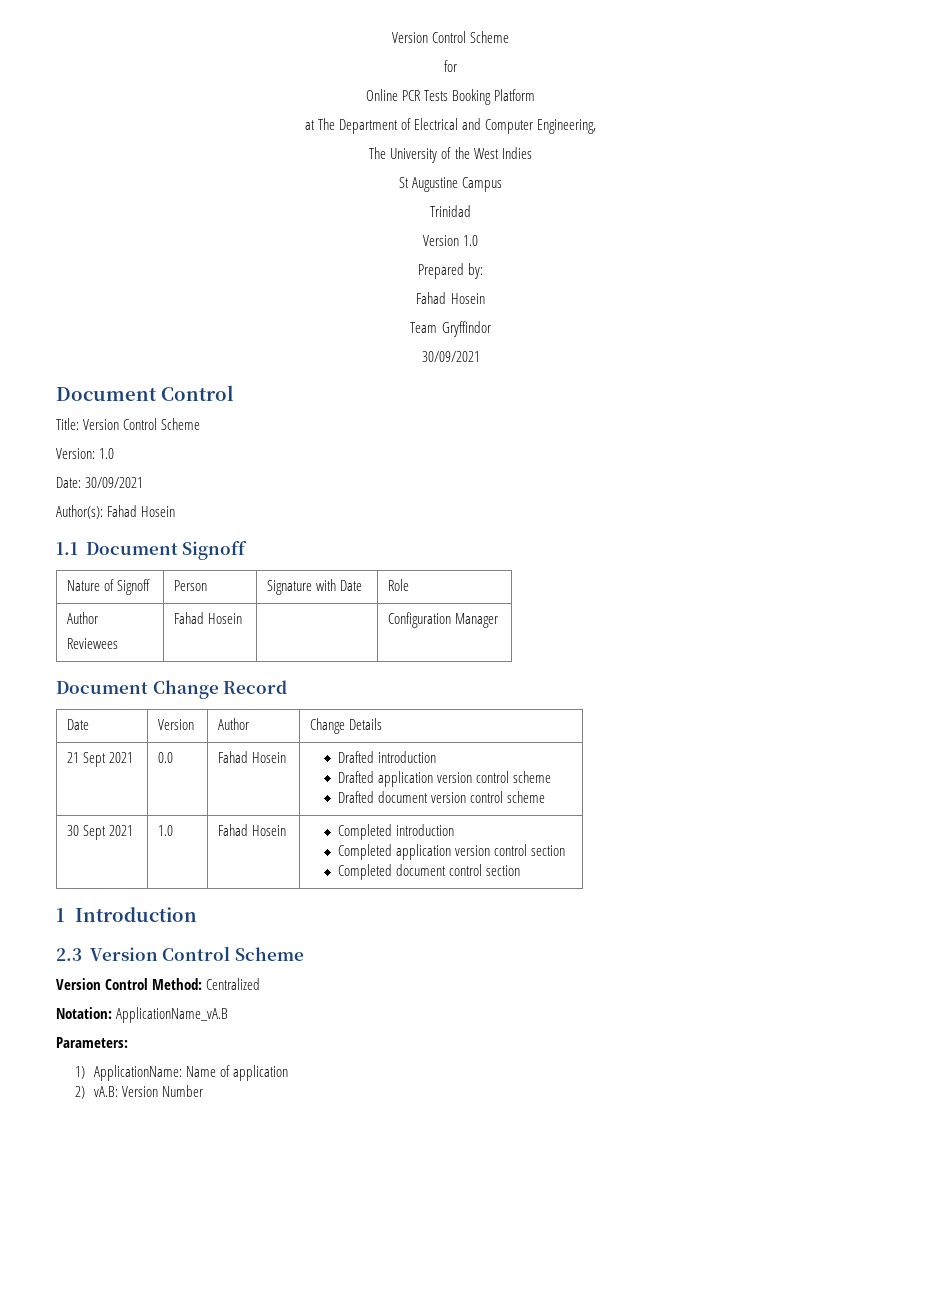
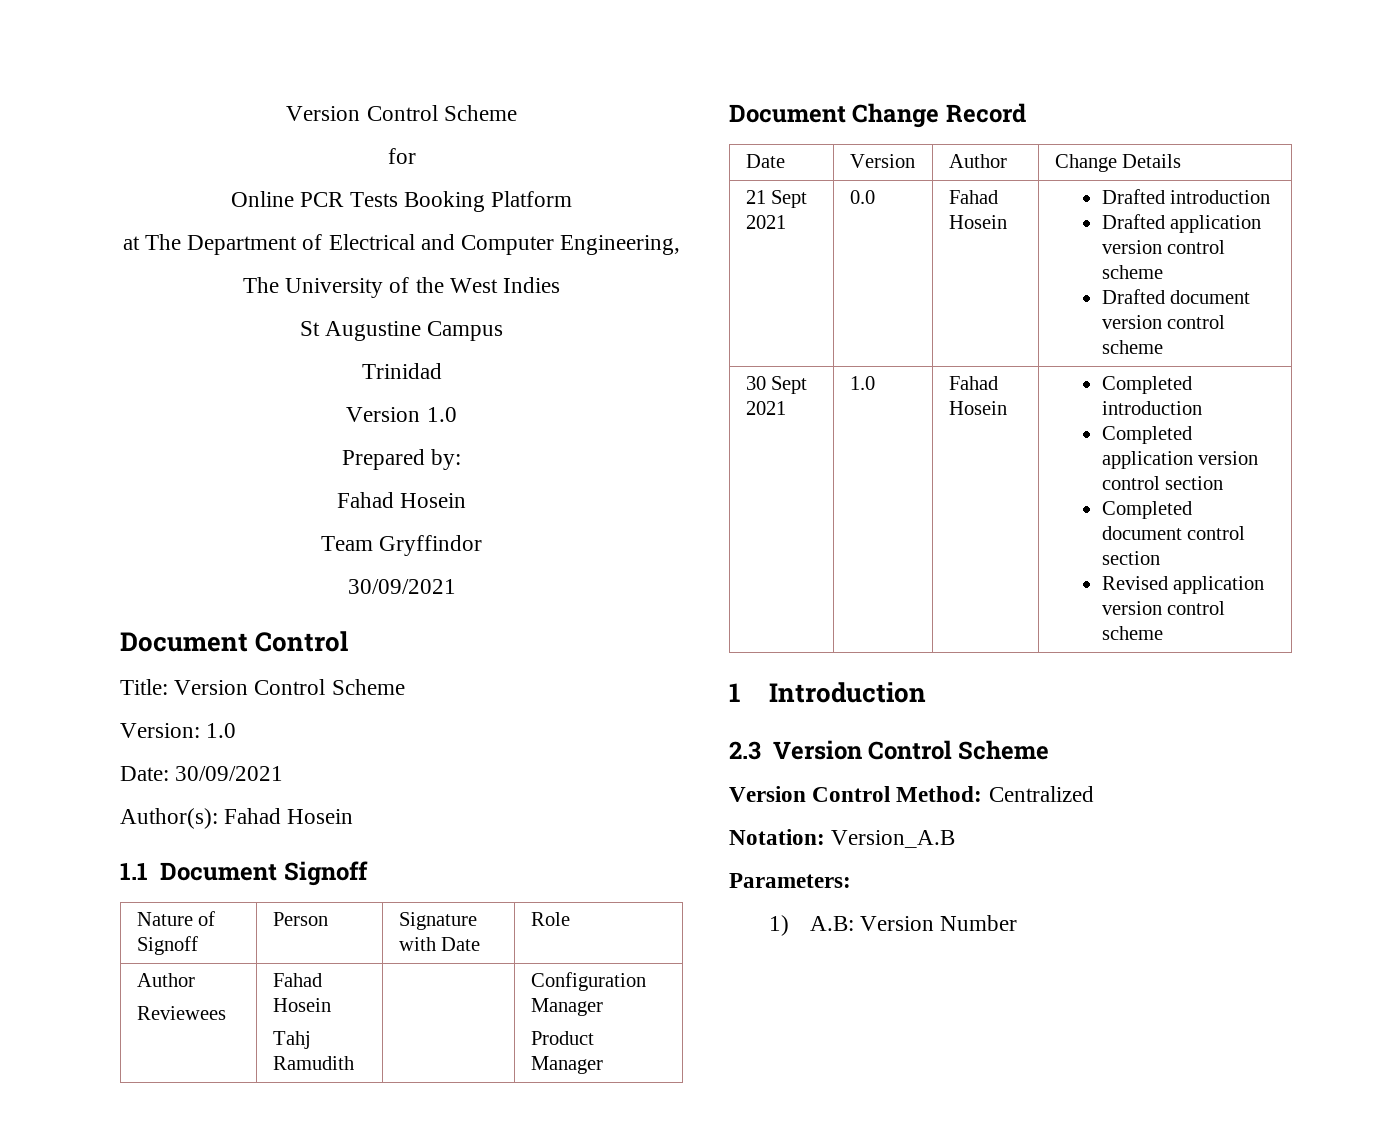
  Nature of Signoff | Person | Signature with Date | Role
  Author
- Reviewees | Fahad Hosein | | Configuration Manager
+ Reviewees | Fahad Hosein
+ Tahj Ramudith | | Configuration Manager
+ Product Manager
  30 Sept 2021 | 1.0 | Fahad Hosein | Completed introduction
  Completed application version control section
  Completed document control section
+ Revised application version control scheme
- Notation: ApplicationName_vA.B
+ Notation: Version_A.B
- 1) ApplicationName: Name of application
- 2) vA.B: Version Number
+ 1) A.B: Version Number

